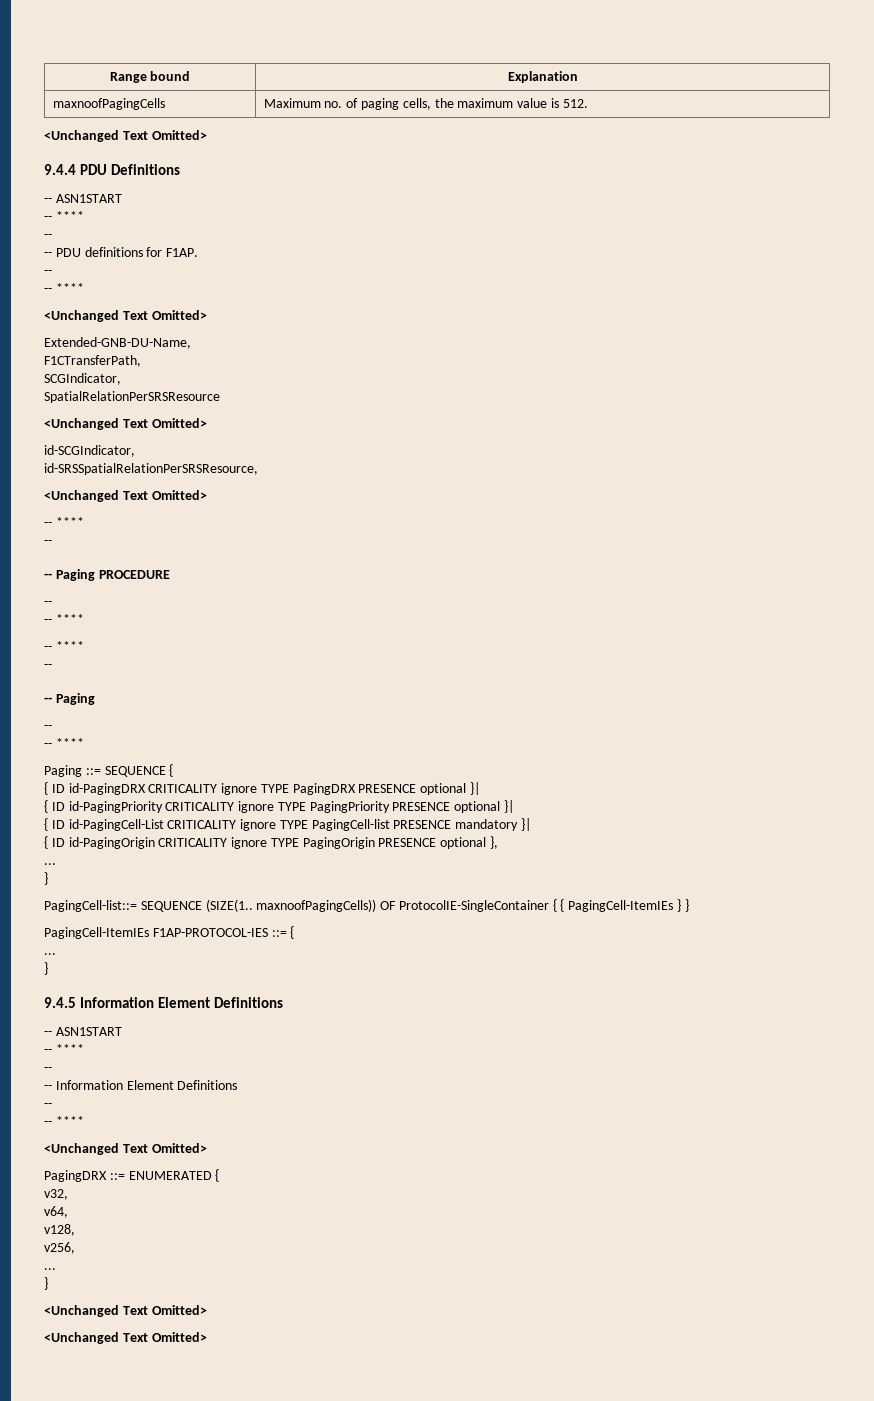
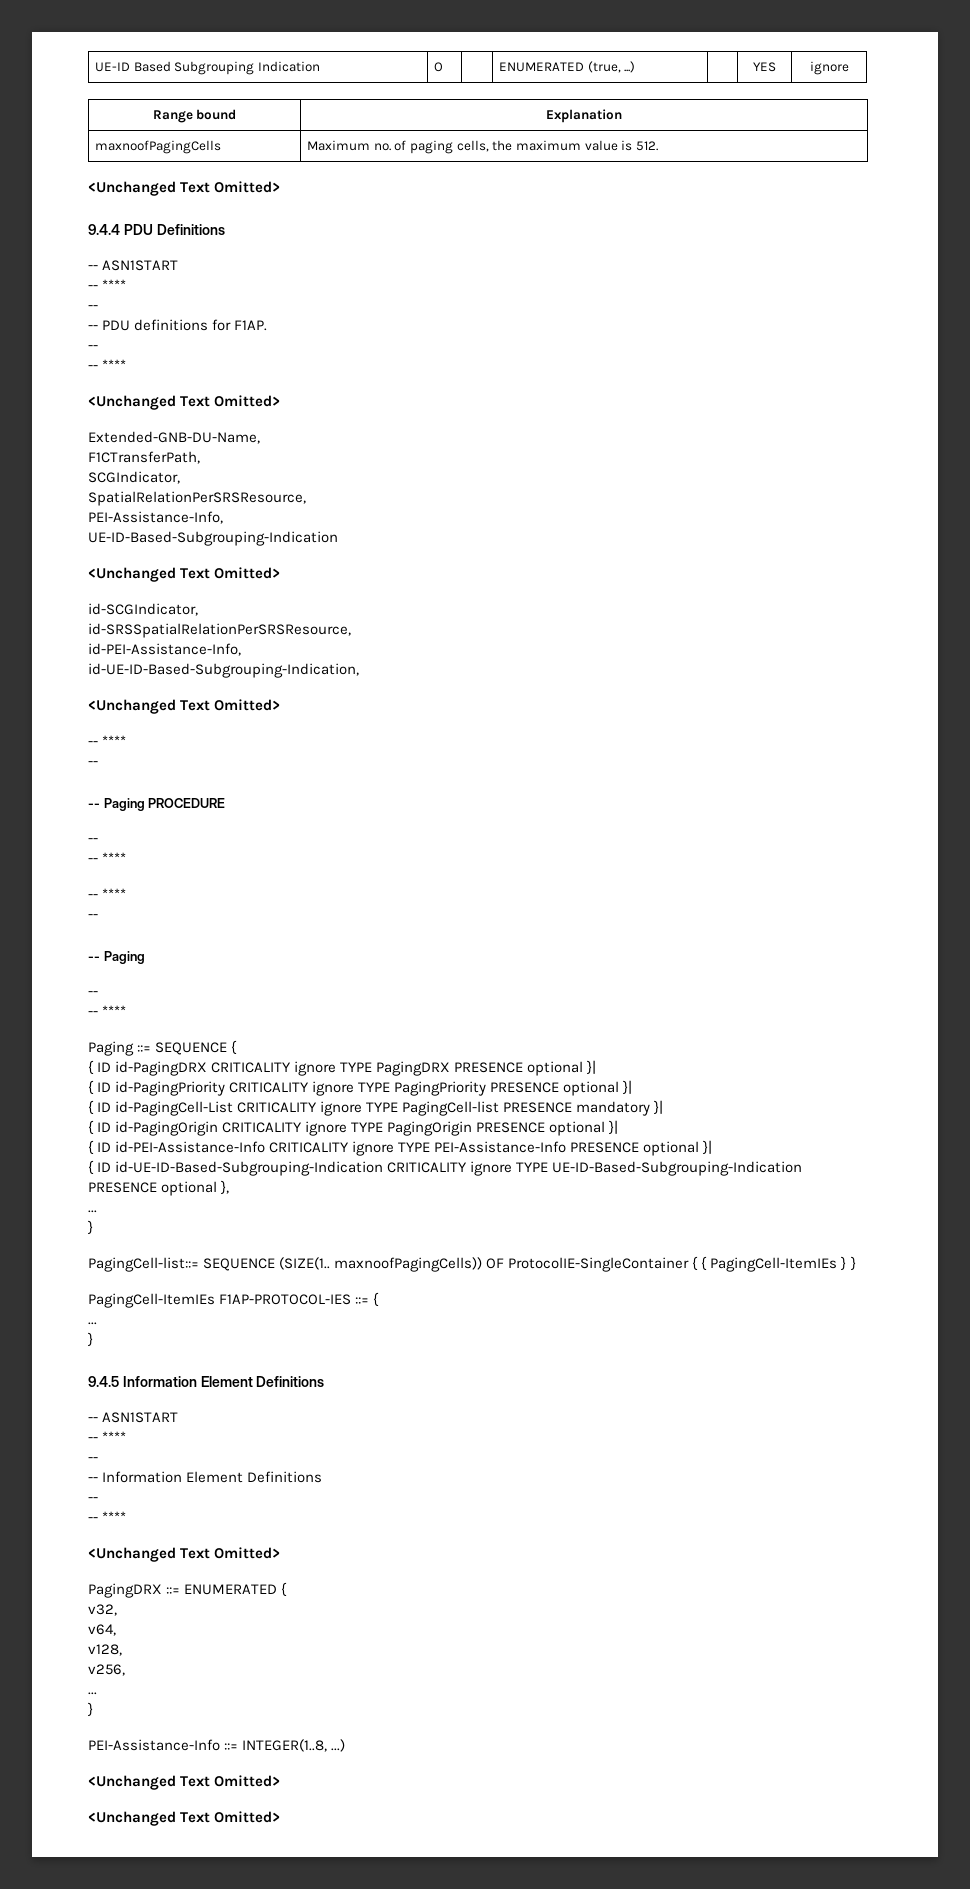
+ UE-ID Based Subgrouping Indication | O | | ENUMERATED (true, ...) | | YES | ignore
- SpatialRelationPerSRSResource
+ SpatialRelationPerSRSResource,
+ PEI-Assistance-Info,
+ UE-ID-Based-Subgrouping-Indication
+ id-PEI-Assistance-Info,
+ id-UE-ID-Based-Subgrouping-Indication,
- { ID id-PagingOrigin CRITICALITY ignore TYPE PagingOrigin PRESENCE optional },
+ { ID id-PagingOrigin CRITICALITY ignore TYPE PagingOrigin PRESENCE optional }|
+ { ID id-PEI-Assistance-Info CRITICALITY ignore TYPE PEI-Assistance-Info PRESENCE optional }|
+ { ID id-UE-ID-Based-Subgrouping-Indication CRITICALITY ignore TYPE UE-ID-Based-Subgrouping-Indication PRESENCE optional },
+ PEI-Assistance-Info ::= INTEGER(1..8, ...)

